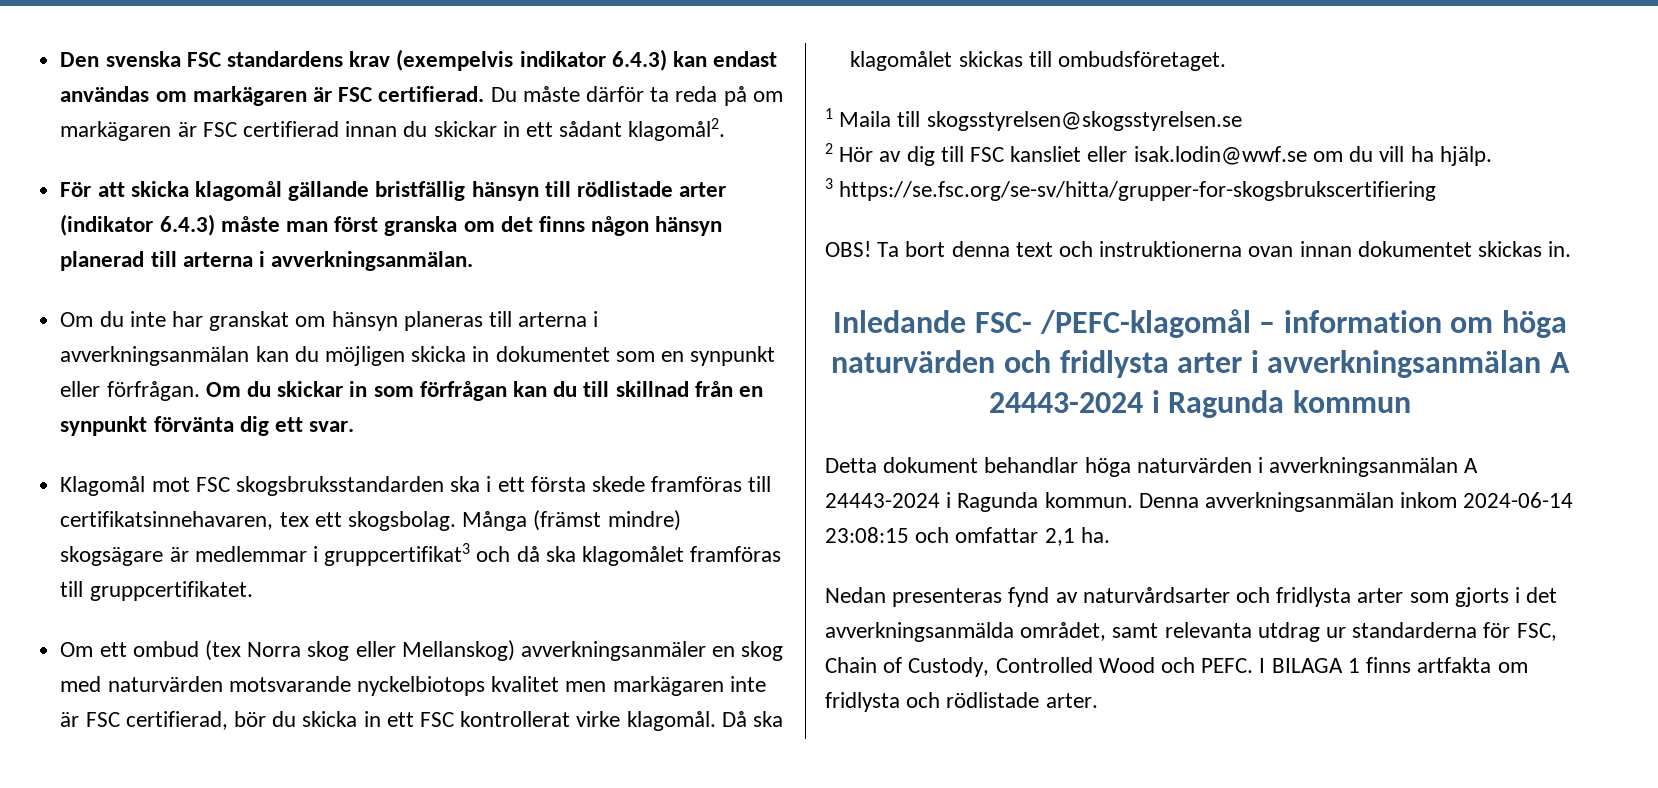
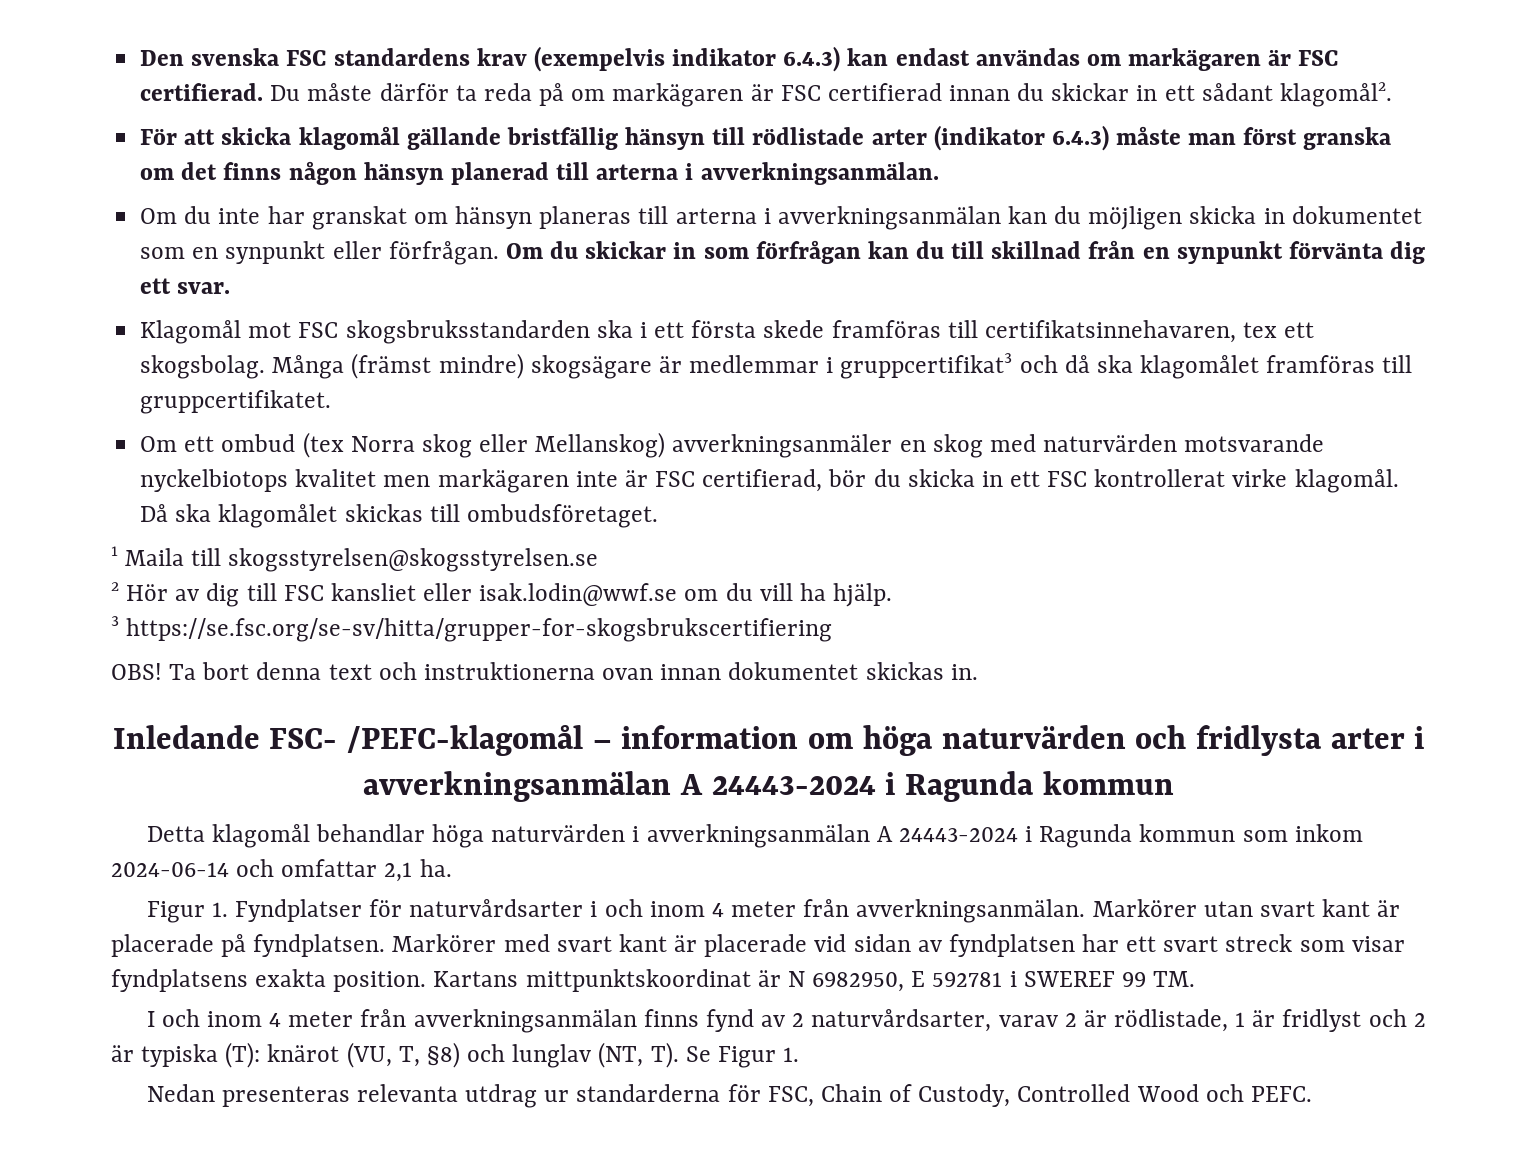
- Detta dokument behandlar höga naturvärden i avverkningsanmälan A 24443-2024 i Ragunda kommun. Denna avverkningsanmälan inkom 2024-06-14 23:08:15 och omfattar 2,1 ha.
+ Detta klagomål behandlar höga naturvärden i avverkningsanmälan A 24443-2024 i Ragunda kommun som inkom 2024-06-14 och omfattar 2,1 ha.
- Nedan presenteras fynd av naturvårdsarter och fridlysta arter som gjorts i det avverkningsanmälda området, samt relevanta utdrag ur standarderna för FSC, Chain of Custody, Controlled Wood och PEFC. I BILAGA 1 finns artfakta om fridlysta och rödlistade arter.
+ Figur 1. Fyndplatser för naturvårdsarter i och inom 4 meter från avverkningsanmälan. Markörer utan svart kant är placerade på fyndplatsen. Markörer med svart kant är placerade vid sidan av fyndplatsen har ett svart streck som visar fyndplatsens exakta position. Kartans mittpunktskoordinat är N 6982950, E 592781 i SWEREF 99 TM.
+ I och inom 4 meter från avverkningsanmälan finns fynd av 2 naturvårdsarter, varav 2 är rödlistade, 1 är fridlyst och 2 är typiska (T): knärot (VU, T, §8) och lunglav (NT, T). Se Figur 1.
+ Nedan presenteras relevanta utdrag ur standarderna för FSC, Chain of Custody, Controlled Wood och PEFC.

